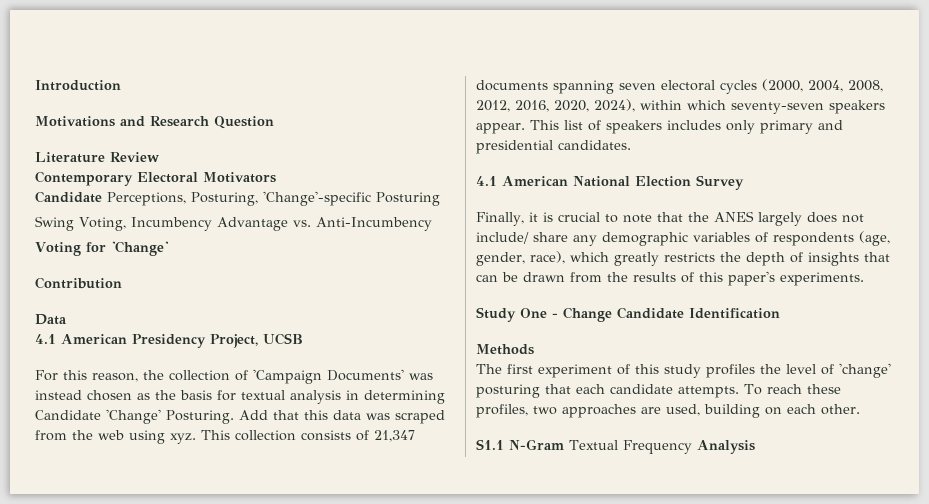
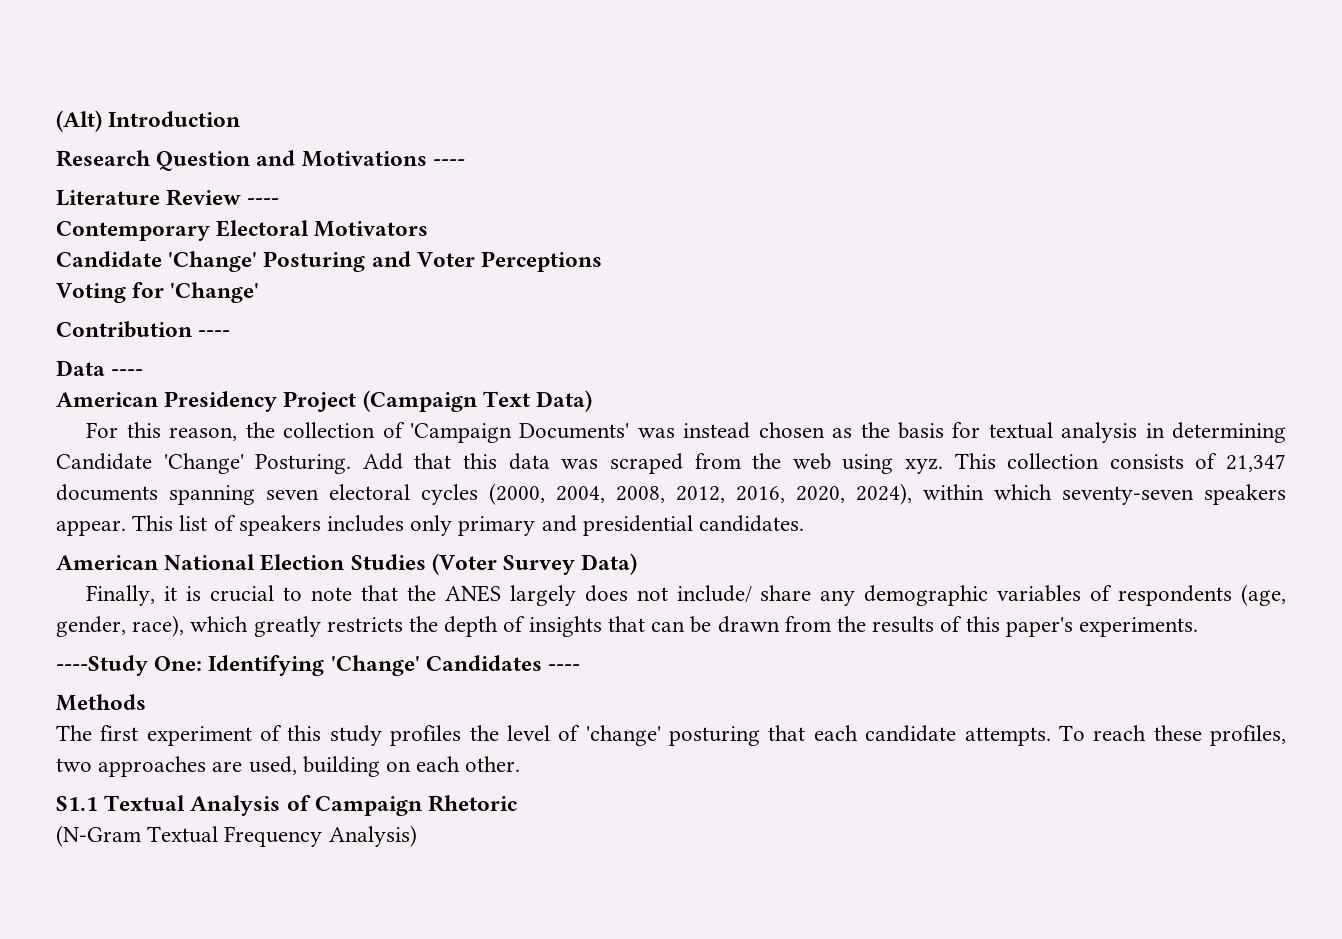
- Introduction
+ (Alt) Introduction
- Motivations and Research Question
+ Research Question and Motivations ----
- Literature Review
+ Literature Review ----
- Candidate Perceptions, Posturing, 'Change'-specific Posturing
- Swing Voting, Incumbency Advantage vs. Anti-Incumbency
+ Candidate 'Change' Posturing and Voter Perceptions
- Contribution
+ Contribution ----
- Data
- 4.1 American Presidency Project, UCSB
+ Data ----
+ American Presidency Project (Campaign Text Data)
- 4.1 American National Election Survey
+ American National Election Studies (Voter Survey Data)
- Study One - Change Candidate Identification
+ ----Study One: Identifying 'Change' Candidates ----
- S1.1 N-Gram Textual Frequency Analysis
+ S1.1 Textual Analysis of Campaign Rhetoric
+ (N-Gram Textual Frequency Analysis)

